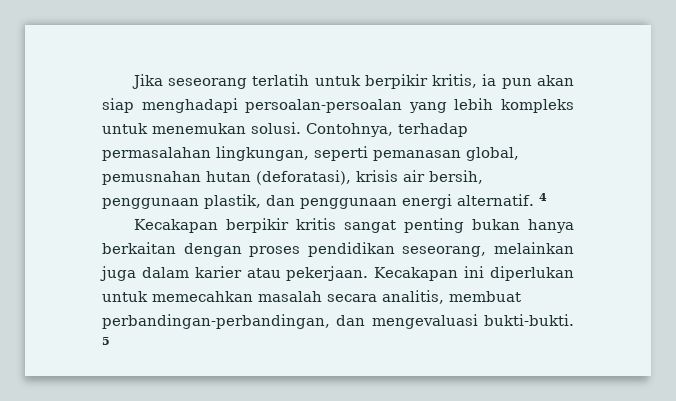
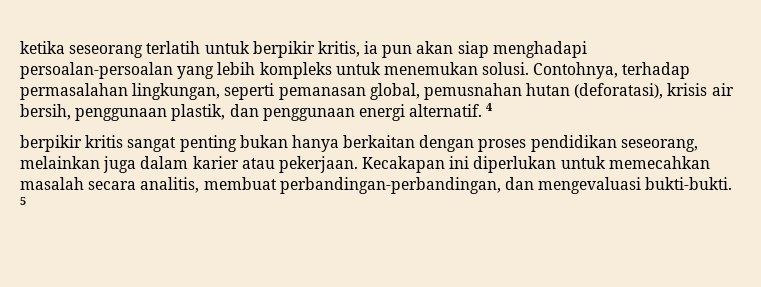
- Jika seseorang terlatih untuk berpikir kritis, ia pun akan siap menghadapi persoalan-persoalan yang lebih kompleks untuk menemukan solusi.
+ ketika seseorang terlatih untuk berpikir kritis, ia pun akan siap menghadapi persoalan-persoalan yang lebih kompleks untuk menemukan solusi.
- Kecakapan berpikir kritis sangat penting bukan hanya berkaitan dengan proses pendidikan seseorang, melainkan juga dalam karier atau pekerjaan.
+ berpikir kritis sangat penting bukan hanya berkaitan dengan proses pendidikan seseorang, melainkan juga dalam karier atau pekerjaan.

